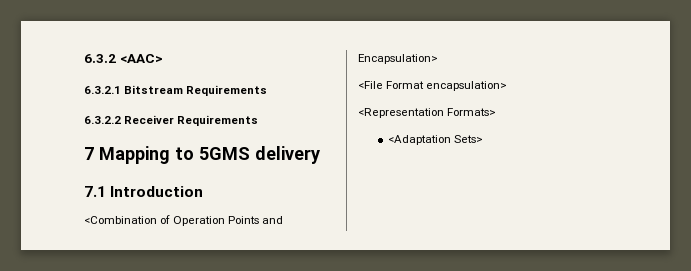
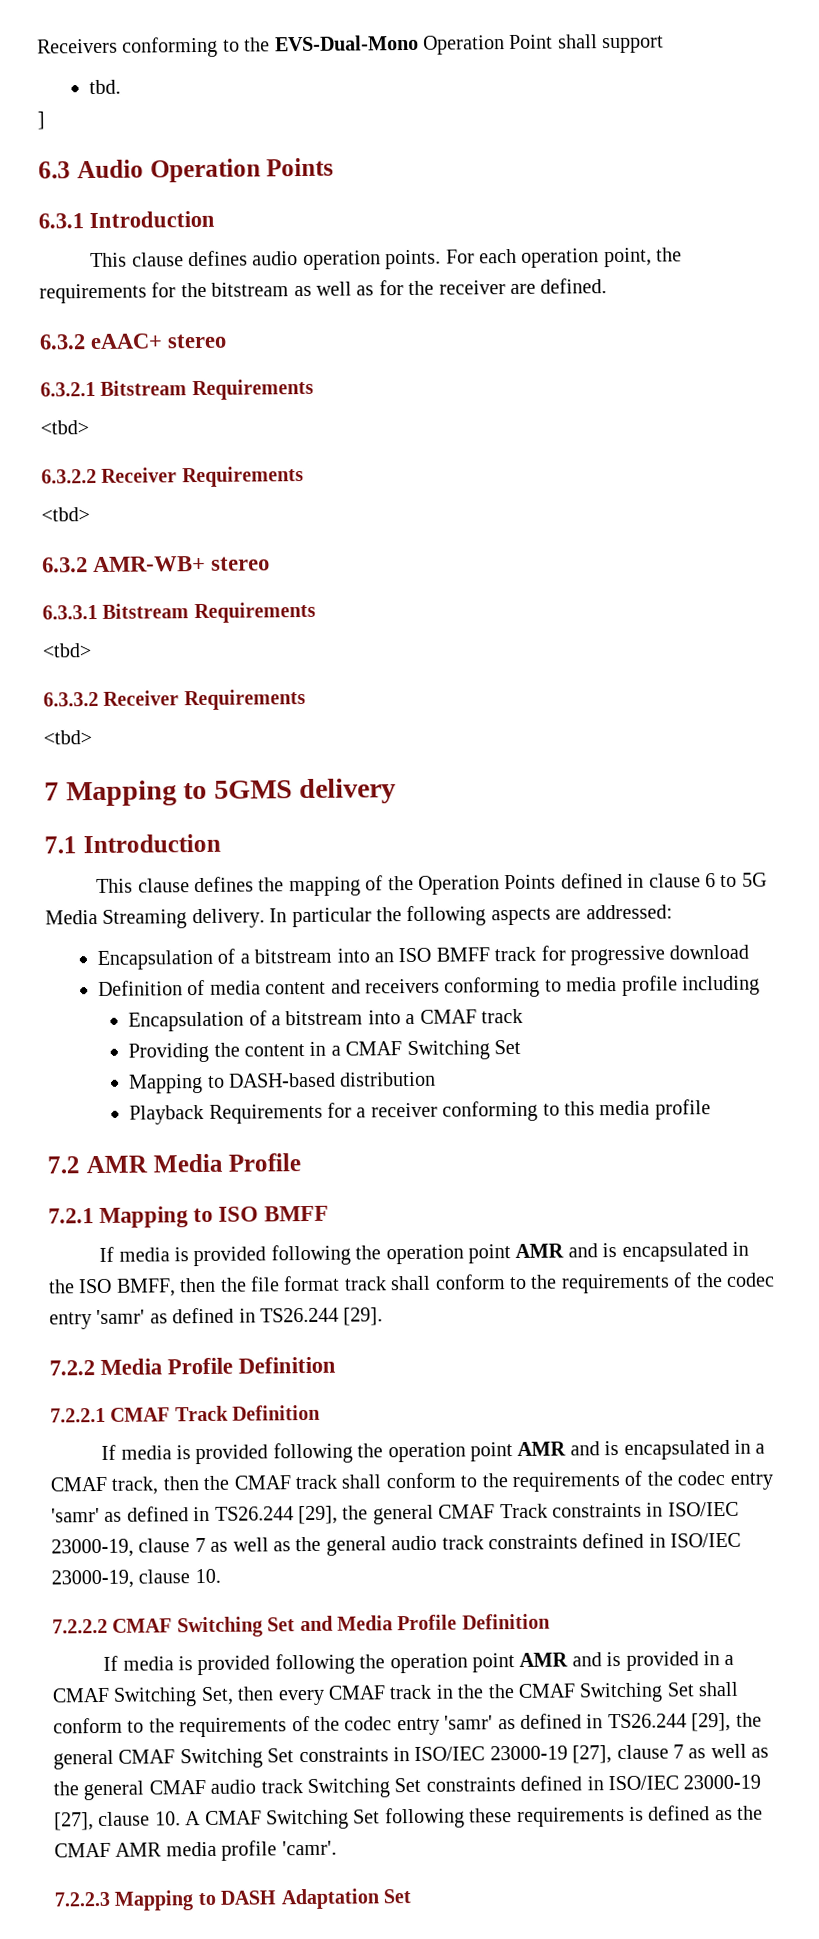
- 6.3.2 <AAC>
+ Receivers conforming to the EVS-Dual-Mono Operation Point shall support
+ tbd.
+ ]
+ 6.3 Audio Operation Points
+ 6.3.1 Introduction
+ This clause defines audio operation points. For each operation point, the requirements for the bitstream as well as for the receiver are defined.
+ 6.3.2 eAAC+ stereo
  6.3.2.1 Bitstream Requirements
+ <tbd>
  6.3.2.2 Receiver Requirements
+ <tbd>
+ 6.3.2 AMR-WB+ stereo
+ 6.3.3.1 Bitstream Requirements
+ <tbd>
+ 6.3.3.2 Receiver Requirements
+ <tbd>
- <Combination of Operation Points and Encapsulation>
- <File Format encapsulation>
- <Representation Formats>
- <Adaptation Sets>
+ This clause defines the mapping of the Operation Points defined in clause 6 to 5G Media Streaming delivery. In particular the following aspects are addressed:
+ Encapsulation of a bitstream into an ISO BMFF track for progressive download
+ Definition of media content and receivers conforming to media profile including
+ Encapsulation of a bitstream into a CMAF track
+ Providing the content in a CMAF Switching Set
+ Mapping to DASH-based distribution
+ Playback Requirements for a receiver conforming to this media profile
+ 7.2 AMR Media Profile
+ 7.2.1 Mapping to ISO BMFF
+ If media is provided following the operation point AMR and is encapsulated in the ISO BMFF, then the file format track shall conform to the requirements of the codec entry 'samr' as defined in TS26.244 [29].
+ 7.2.2 Media Profile Definition
+ 7.2.2.1 CMAF Track Definition
+ If media is provided following the operation point AMR and is encapsulated in a CMAF track, then the CMAF track shall conform to the requirements of the codec entry 'samr' as defined in TS26.244 [29], the general CMAF Track constraints in ISO/IEC 23000-19, clause 7 as well as the general audio track constraints defined in ISO/IEC 23000-19, clause 10.
+ 7.2.2.2 CMAF Switching Set and Media Profile Definition
+ If media is provided following the operation point AMR and is provided in a CMAF Switching Set, then every CMAF track in the the CMAF Switching Set shall conform to the requirements of the codec entry 'samr' as defined in TS26.244 [29], the general CMAF Switching Set constraints in ISO/IEC 23000-19 [27], clause 7 as well as the general CMAF audio track Switching Set constraints defined in ISO/IEC 23000-19 [27], clause 10. A CMAF Switching Set following these requirements is defined as the CMAF AMR media profile 'camr'.
+ 7.2.2.3 Mapping to DASH Adaptation Set

